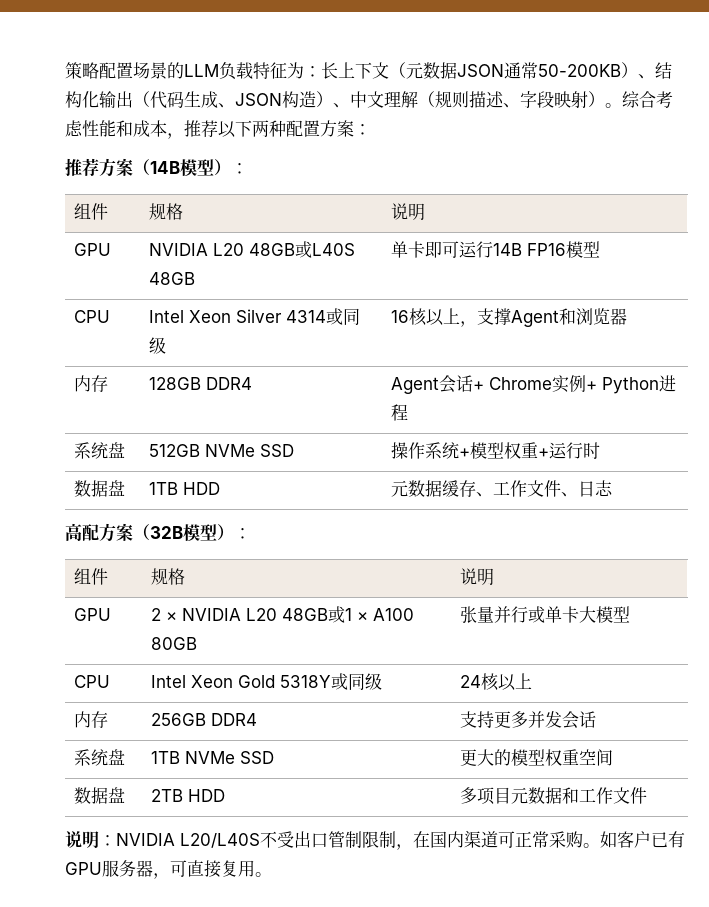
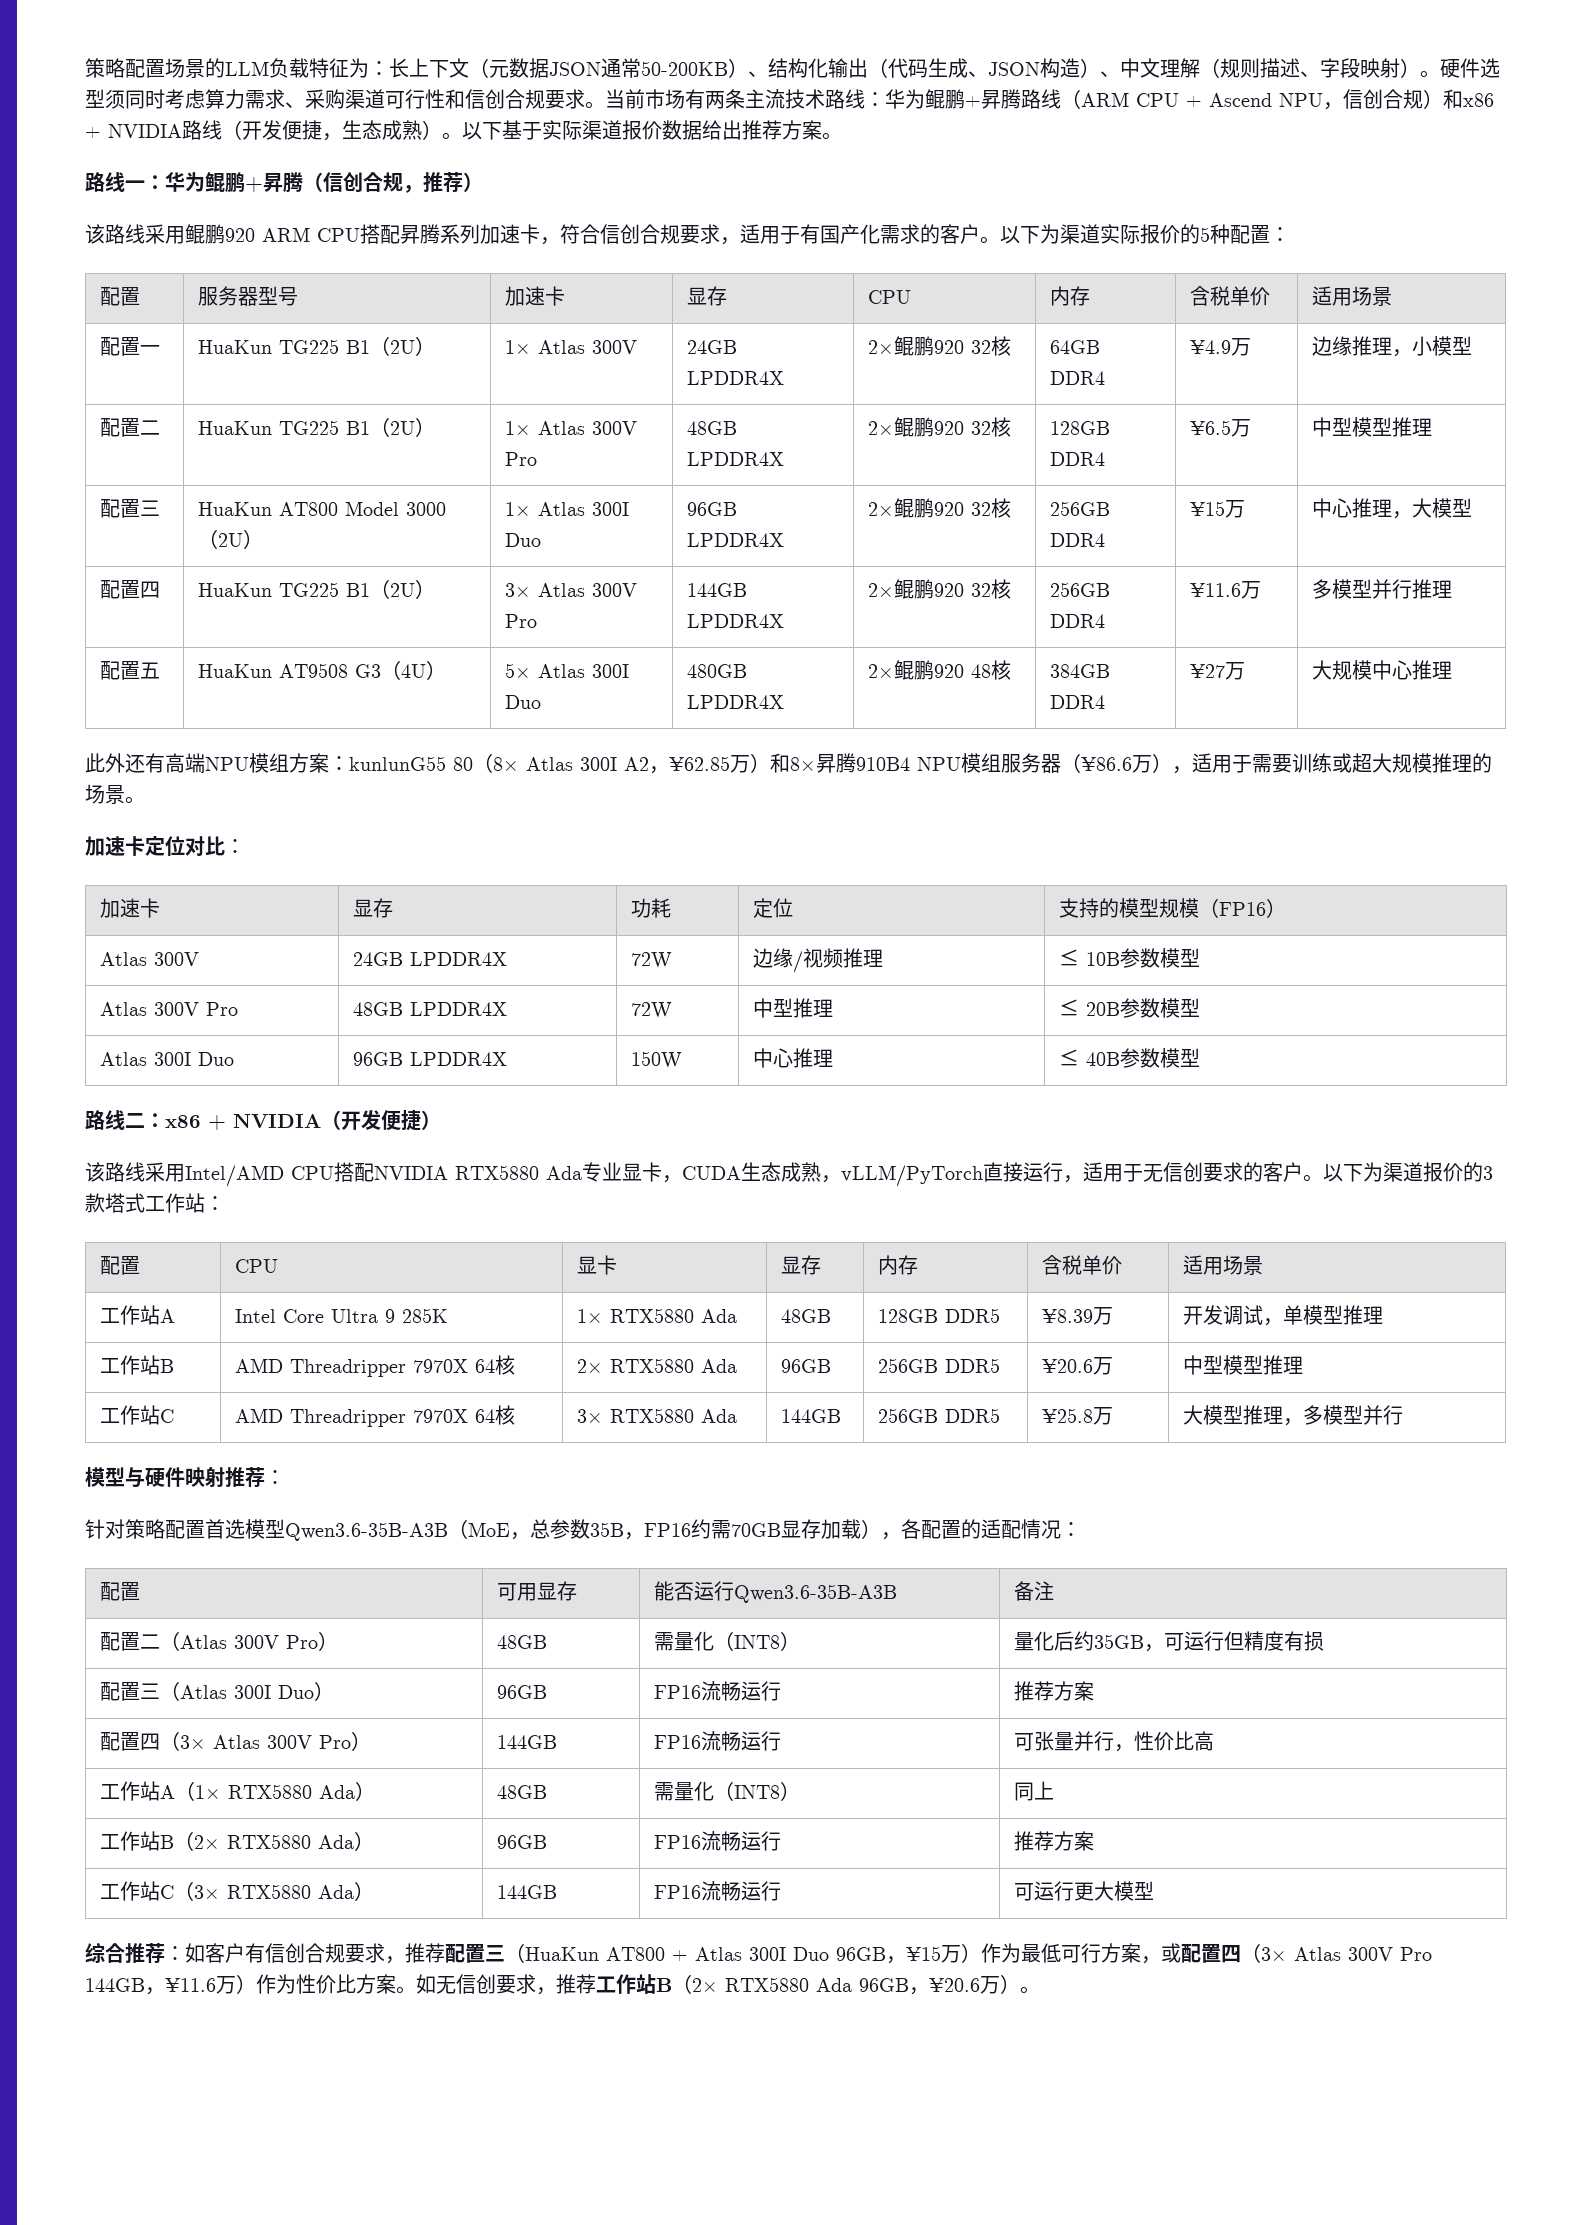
- 综合考虑性能和成本，推荐以下两种配置方案：
- 推荐方案（14B模型）：
- 组件 | 规格 | 说明
- GPU | NVIDIA L20 48GB或L40S 48GB | 单卡即可运行14B FP16模型
- CPU | Intel Xeon Silver 4314或同级 | 16核以上，支撑Agent和浏览器
- 内存 | 128GB DDR4 | Agent会话+ Chrome实例+ Python进程
- 系统盘 | 512GB NVMe SSD | 操作系统+模型权重+运行时
- 数据盘 | 1TB HDD | 元数据缓存、工作文件、日志
- 高配方案（32B模型）：
- 组件 | 规格 | 说明
- GPU | 2 × NVIDIA L20 48GB或1 × A100 80GB | 张量并行或单卡大模型
- CPU | Intel Xeon Gold 5318Y或同级 | 24核以上
- 内存 | 256GB DDR4 | 支持更多并发会话
- 系统盘 | 1TB NVMe SSD | 更大的模型权重空间
- 数据盘 | 2TB HDD | 多项目元数据和工作文件
- 说明：NVIDIA L20/L40S不受出口管制限制，在国内渠道可正常采购。如客户已有GPU服务器，可直接复用。
+ 硬件选型须同时考虑算力需求、采购渠道可行性和信创合规要求。当前市场有两条主流技术路线：华为鲲鹏+昇腾路线（ARM CPU + Ascend NPU，信创合规）和x86 + NVIDIA路线（开发便捷，生态成熟）。以下基于实际渠道报价数据给出推荐方案。
+ 路线一：华为鲲鹏+昇腾（信创合规，推荐）
+ 该路线采用鲲鹏920 ARM CPU搭配昇腾系列加速卡，符合信创合规要求，适用于有国产化需求的客户。以下为渠道实际报价的5种配置：
+ 配置 | 服务器型号 | 加速卡 | 显存 | CPU | 内存 | 含税单价 | 适用场景
+ 配置一 | HuaKun TG225 B1（2U） | 1× Atlas 300V | 24GB LPDDR4X | 2×鲲鹏920 32核 | 64GB DDR4 | ¥4.9万 | 边缘推理，小模型
+ 配置二 | HuaKun TG225 B1（2U） | 1× Atlas 300V Pro | 48GB LPDDR4X | 2×鲲鹏920 32核 | 128GB DDR4 | ¥6.5万 | 中型模型推理
+ 配置三 | HuaKun AT800 Model 3000（2U） | 1× Atlas 300I Duo | 96GB LPDDR4X | 2×鲲鹏920 32核 | 256GB DDR4 | ¥15万 | 中心推理，大模型
+ 配置四 | HuaKun TG225 B1（2U） | 3× Atlas 300V Pro | 144GB LPDDR4X | 2×鲲鹏920 32核 | 256GB DDR4 | ¥11.6万 | 多模型并行推理
+ 配置五 | HuaKun AT9508 G3（4U） | 5× Atlas 300I Duo | 480GB LPDDR4X | 2×鲲鹏920 48核 | 384GB DDR4 | ¥27万 | 大规模中心推理
+ 此外还有高端NPU模组方案：kunlunG55 80（8× Atlas 300I A2，¥62.85万）和8×昇腾910B4 NPU模组服务器（¥86.6万），适用于需要训练或超大规模推理的场景。
+ 加速卡定位对比：
+ 加速卡 | 显存 | 功耗 | 定位 | 支持的模型规模（FP16）
+ Atlas 300V | 24GB LPDDR4X | 72W | 边缘/视频推理 | ≤ 10B参数模型
+ Atlas 300V Pro | 48GB LPDDR4X | 72W | 中型推理 | ≤ 20B参数模型
+ Atlas 300I Duo | 96GB LPDDR4X | 150W | 中心推理 | ≤ 40B参数模型
+ 路线二：x86 + NVIDIA（开发便捷）
+ 该路线采用Intel/AMD CPU搭配NVIDIA RTX5880 Ada专业显卡，CUDA生态成熟，vLLM/PyTorch直接运行，适用于无信创要求的客户。以下为渠道报价的3款塔式工作站：
+ 配置 | CPU | 显卡 | 显存 | 内存 | 含税单价 | 适用场景
+ 工作站A | Intel Core Ultra 9 285K | 1× RTX5880 Ada | 48GB | 128GB DDR5 | ¥8.39万 | 开发调试，单模型推理
+ 工作站B | AMD Threadripper 7970X 64核 | 2× RTX5880 Ada | 96GB | 256GB DDR5 | ¥20.6万 | 中型模型推理
+ 工作站C | AMD Threadripper 7970X 64核 | 3× RTX5880 Ada | 144GB | 256GB DDR5 | ¥25.8万 | 大模型推理，多模型并行
+ 模型与硬件映射推荐：
+ 针对策略配置首选模型Qwen3.6-35B-A3B（MoE，总参数35B，FP16约需70GB显存加载），各配置的适配情况：
+ 配置 | 可用显存 | 能否运行Qwen3.6-35B-A3B | 备注
+ 配置二（Atlas 300V Pro） | 48GB | 需量化（INT8） | 量化后约35GB，可运行但精度有损
+ 配置三（Atlas 300I Duo） | 96GB | FP16流畅运行 | 推荐方案
+ 配置四（3× Atlas 300V Pro） | 144GB | FP16流畅运行 | 可张量并行，性价比高
+ 工作站A（1× RTX5880 Ada） | 48GB | 需量化（INT8） | 同上
+ 工作站B（2× RTX5880 Ada） | 96GB | FP16流畅运行 | 推荐方案
+ 工作站C（3× RTX5880 Ada） | 144GB | FP16流畅运行 | 可运行更大模型
+ 综合推荐：如客户有信创合规要求，推荐配置三（HuaKun AT800 + Atlas 300I Duo 96GB，¥15万）作为最低可行方案，或配置四（3× Atlas 300V Pro 144GB，¥11.6万）作为性价比方案。如无信创要求，推荐工作站B（2× RTX5880 Ada 96GB，¥20.6万）。

